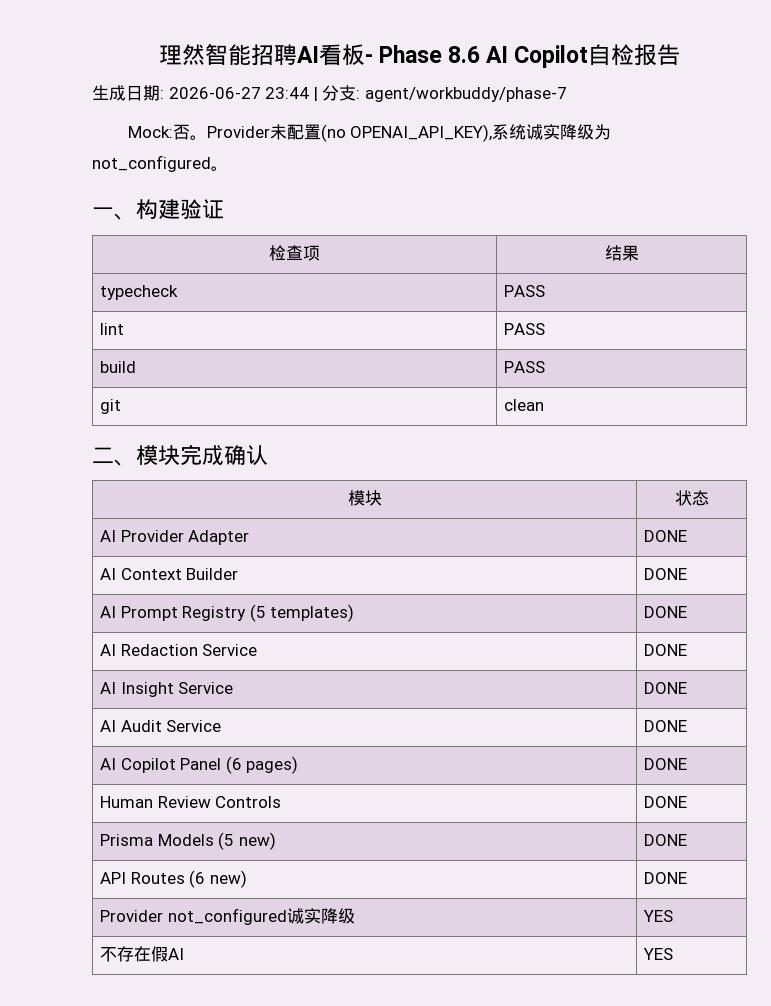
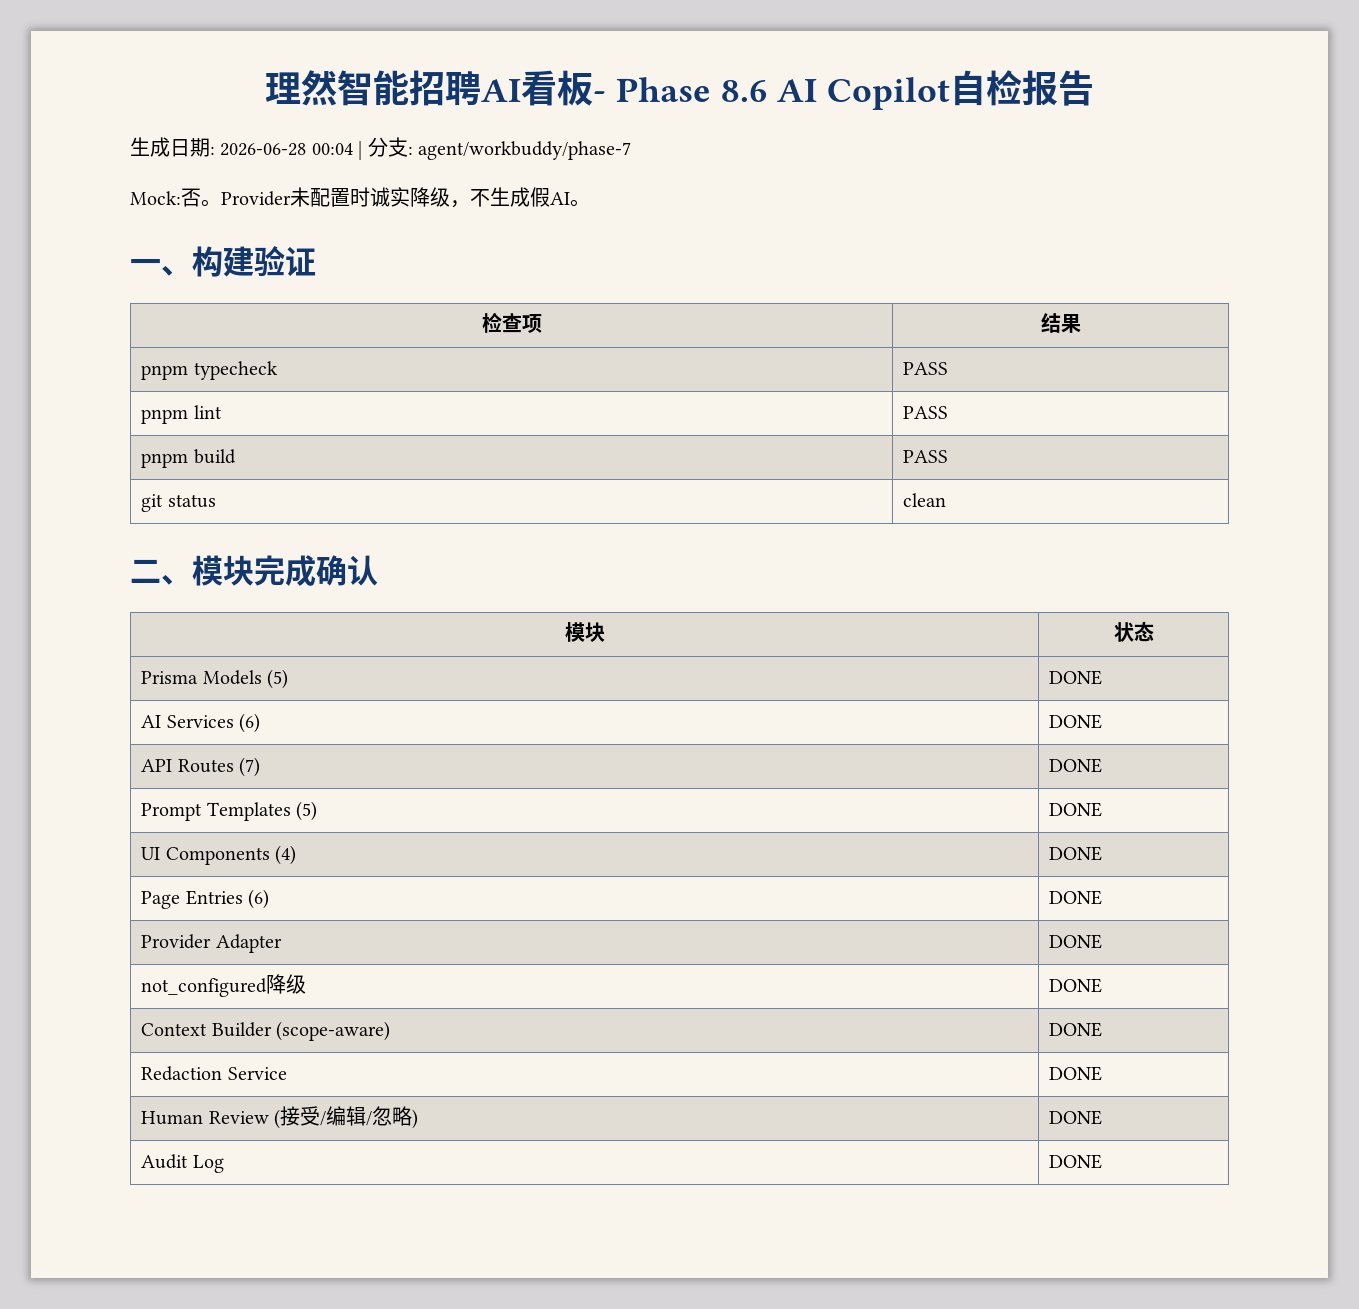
- 生成日期: 2026-06-27 23:44 | 分支: agent/workbuddy/phase-7
+ 生成日期: 2026-06-28 00:04 | 分支: agent/workbuddy/phase-7
- Provider未配置(no OPENAI_API_KEY),系统诚实降级为not_configured。
+ Provider未配置时诚实降级，不生成假AI。
- typecheck | PASS
+ pnpm typecheck | PASS
- lint | PASS
+ pnpm lint | PASS
- build | PASS
+ pnpm build | PASS
- git | clean
+ git status | clean
- AI Provider Adapter | DONE
- AI Context Builder | DONE
- AI Prompt Registry (5 templates) | DONE
- AI Redaction Service | DONE
+ Prisma Models (5) | DONE
+ AI Services (6) | DONE
+ API Routes (7) | DONE
+ Prompt Templates (5) | DONE
+ UI Components (4) | DONE
+ Page Entries (6) | DONE
+ Provider Adapter | DONE
+ not_configured降级 | DONE
+ Context Builder (scope-aware) | DONE
+ Redaction Service | DONE
- AI Insight Service | DONE
- AI Audit Service | DONE
- AI Copilot Panel (6 pages) | DONE
- Human Review Controls | DONE
- Prisma Models (5 new) | DONE
- API Routes (6 new) | DONE
- Provider not_configured诚实降级 | YES
- 不存在假AI | YES
+ Human Review (接受/编辑/忽略) | DONE
+ Audit Log | DONE

